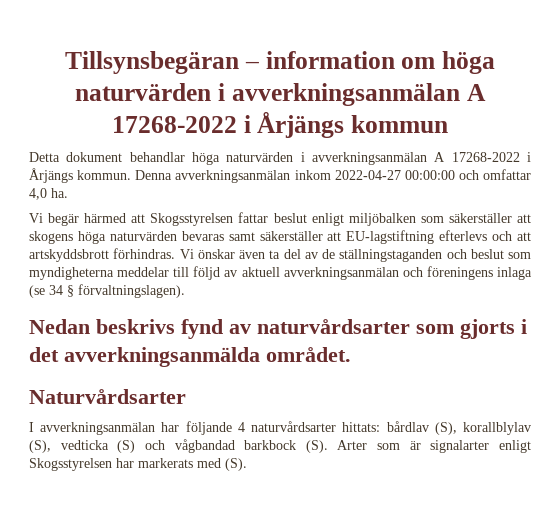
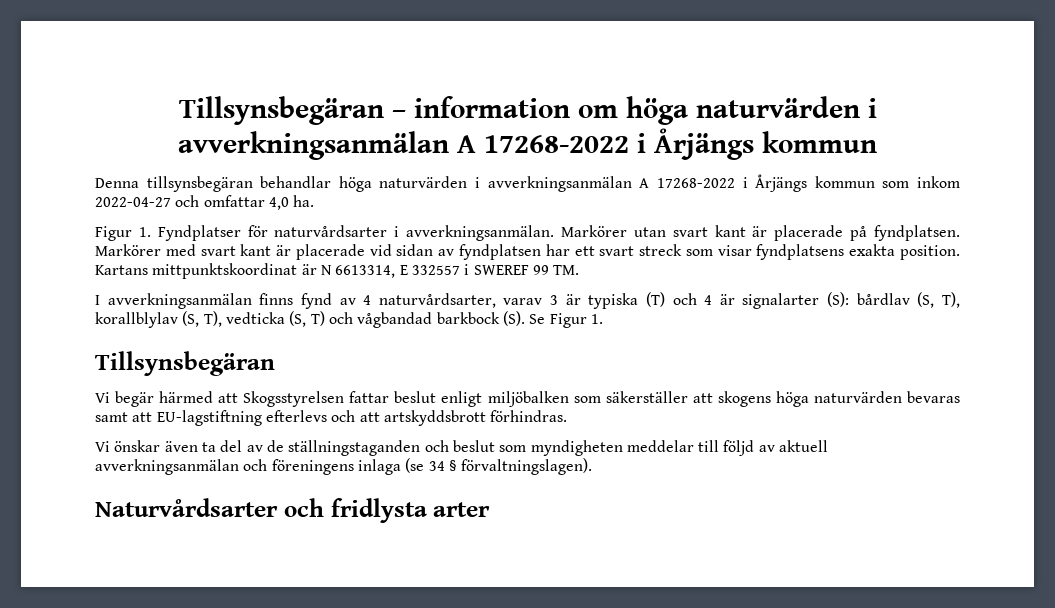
- Detta dokument behandlar höga naturvärden i avverkningsanmälan A 17268-2022 i Årjängs kommun. Denna avverkningsanmälan inkom 2022-04-27 00:00:00 och omfattar 4,0 ha.
+ Denna tillsynsbegäran behandlar höga naturvärden i avverkningsanmälan A 17268-2022 i Årjängs kommun som inkom 2022-04-27 och omfattar 4,0 ha.
+ Figur 1. Fyndplatser för naturvårdsarter i avverkningsanmälan. Markörer utan svart kant är placerade på fyndplatsen. Markörer med svart kant är placerade vid sidan av fyndplatsen har ett svart streck som visar fyndplatsens exakta position. Kartans mittpunktskoordinat är N 6613314, E 332557 i SWEREF 99 TM.
+ I avverkningsanmälan finns fynd av 4 naturvårdsarter, varav 3 är typiska (T) och 4 är signalarter (S): bårdlav (S, T), korallblylav (S, T), vedticka (S, T) och vågbandad barkbock (S). Se Figur 1.
+ Tillsynsbegäran
- Vi begär härmed att Skogsstyrelsen fattar beslut enligt miljöbalken som säkerställer att skogens höga naturvärden bevaras samt säkerställer att EU-lagstiftning efterlevs och att artskyddsbrott förhindras. Vi önskar även ta del av de ställningstaganden och beslut som myndigheterna meddelar till följd av aktuell avverkningsanmälan och föreningens inlaga (se 34 § förvaltningslagen).
+ Vi begär härmed att Skogsstyrelsen fattar beslut enligt miljöbalken som säkerställer att skogens höga naturvärden bevaras samt att EU-lagstiftning efterlevs och att artskyddsbrott förhindras.
+ Vi önskar även ta del av de ställningstaganden och beslut som myndigheten meddelar till följd av aktuell avverkningsanmälan och föreningens inlaga (se 34 § förvaltningslagen).
- Nedan beskrivs fynd av naturvårdsarter som gjorts i det avverkningsanmälda området.
- Naturvårdsarter
- I avverkningsanmälan har följande 4 naturvårdsarter hittats: bårdlav (S), korallblylav (S), vedticka (S) och vågbandad barkbock (S). Arter som är signalarter enligt Skogsstyrelsen har markerats med (S).
+ Naturvårdsarter och fridlysta arter

